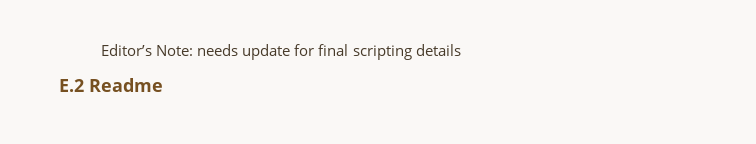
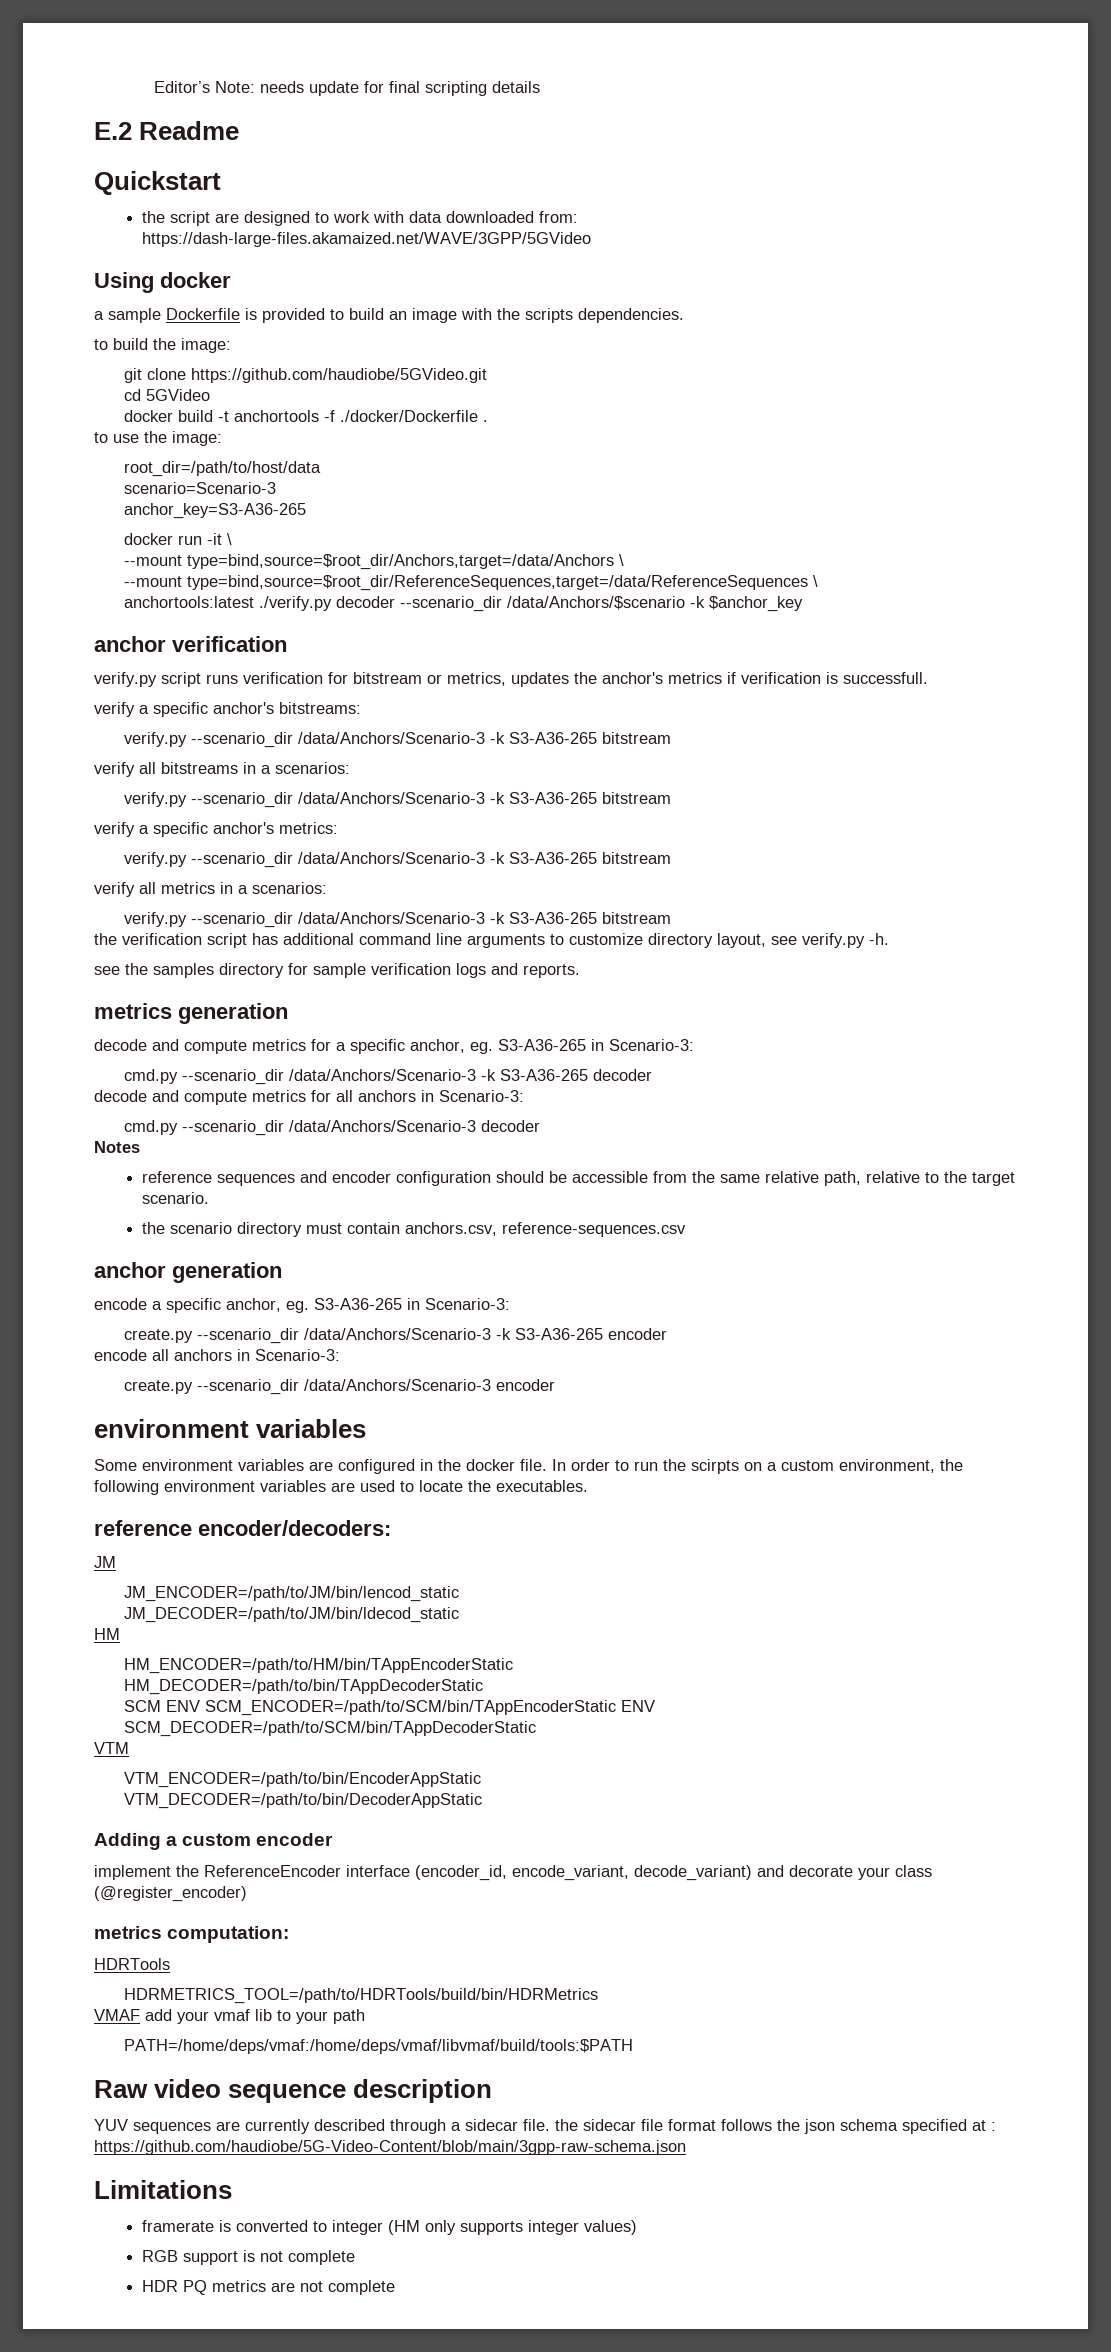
+ Quickstart
+ the script are designed to work with data downloaded from: https://dash-large-files.akamaized.net/WAVE/3GPP/5GVideo
+ Using docker
+ a sample Dockerfile is provided to build an image with the scripts dependencies.
+ to build the image:
+ git clone https://github.com/haudiobe/5GVideo.git
+ cd 5GVideo
+ docker build -t anchortools -f ./docker/Dockerfile .
+ to use the image:
+ root_dir=/path/to/host/data
+ scenario=Scenario-3
+ anchor_key=S3-A36-265
+ docker run -it \
+ --mount type=bind,source=$root_dir/Anchors,target=/data/Anchors \
+ --mount type=bind,source=$root_dir/ReferenceSequences,target=/data/ReferenceSequences \
+ anchortools:latest ./verify.py decoder --scenario_dir /data/Anchors/$scenario -k $anchor_key
+ anchor verification
+ verify.py script runs verification for bitstream or metrics, updates the anchor's metrics if verification is successfull.
+ verify a specific anchor's bitstreams:
+ verify.py --scenario_dir /data/Anchors/Scenario-3 -k S3-A36-265 bitstream
+ verify all bitstreams in a scenarios:
+ verify.py --scenario_dir /data/Anchors/Scenario-3 -k S3-A36-265 bitstream
+ verify a specific anchor's metrics:
+ verify.py --scenario_dir /data/Anchors/Scenario-3 -k S3-A36-265 bitstream
+ verify all metrics in a scenarios:
+ verify.py --scenario_dir /data/Anchors/Scenario-3 -k S3-A36-265 bitstream
+ the verification script has additional command line arguments to customize directory layout, see verify.py -h.
+ see the samples directory for sample verification logs and reports.
+ metrics generation
+ decode and compute metrics for a specific anchor, eg. S3-A36-265 in Scenario-3:
+ cmd.py --scenario_dir /data/Anchors/Scenario-3 -k S3-A36-265 decoder
+ decode and compute metrics for all anchors in Scenario-3:
+ cmd.py --scenario_dir /data/Anchors/Scenario-3 decoder
+ Notes
+ reference sequences and encoder configuration should be accessible from the same relative path, relative to the target scenario.
+ the scenario directory must contain anchors.csv, reference-sequences.csv
+ anchor generation
+ encode a specific anchor, eg. S3-A36-265 in Scenario-3:
+ create.py --scenario_dir /data/Anchors/Scenario-3 -k S3-A36-265 encoder
+ encode all anchors in Scenario-3:
+ create.py --scenario_dir /data/Anchors/Scenario-3 encoder
+ environment variables
+ Some environment variables are configured in the docker file. In order to run the scirpts on a custom environment, the following environment variables are used to locate the executables.
+ reference encoder/decoders:
+ JM
+ JM_ENCODER=/path/to/JM/bin/lencod_static
+ JM_DECODER=/path/to/JM/bin/ldecod_static
+ HM
+ HM_ENCODER=/path/to/HM/bin/TAppEncoderStatic
+ HM_DECODER=/path/to/bin/TAppDecoderStatic
+ SCM ENV SCM_ENCODER=/path/to/SCM/bin/TAppEncoderStatic ENV SCM_DECODER=/path/to/SCM/bin/TAppDecoderStatic
+ VTM
+ VTM_ENCODER=/path/to/bin/EncoderAppStatic
+ VTM_DECODER=/path/to/bin/DecoderAppStatic
+ Adding a custom encoder
+ implement the ReferenceEncoder interface (encoder_id, encode_variant, decode_variant) and decorate your class (@register_encoder)
+ metrics computation:
+ HDRTools
+ HDRMETRICS_TOOL=/path/to/HDRTools/build/bin/HDRMetrics
+ VMAF add your vmaf lib to your path
+ PATH=/home/deps/vmaf:/home/deps/vmaf/libvmaf/build/tools:$PATH
+ Raw video sequence description
+ YUV sequences are currently described through a sidecar file. the sidecar file format follows the json schema specified at : https://github.com/haudiobe/5G-Video-Content/blob/main/3gpp-raw-schema.json
+ Limitations
+ framerate is converted to integer (HM only supports integer values)
+ RGB support is not complete
+ HDR PQ metrics are not complete

